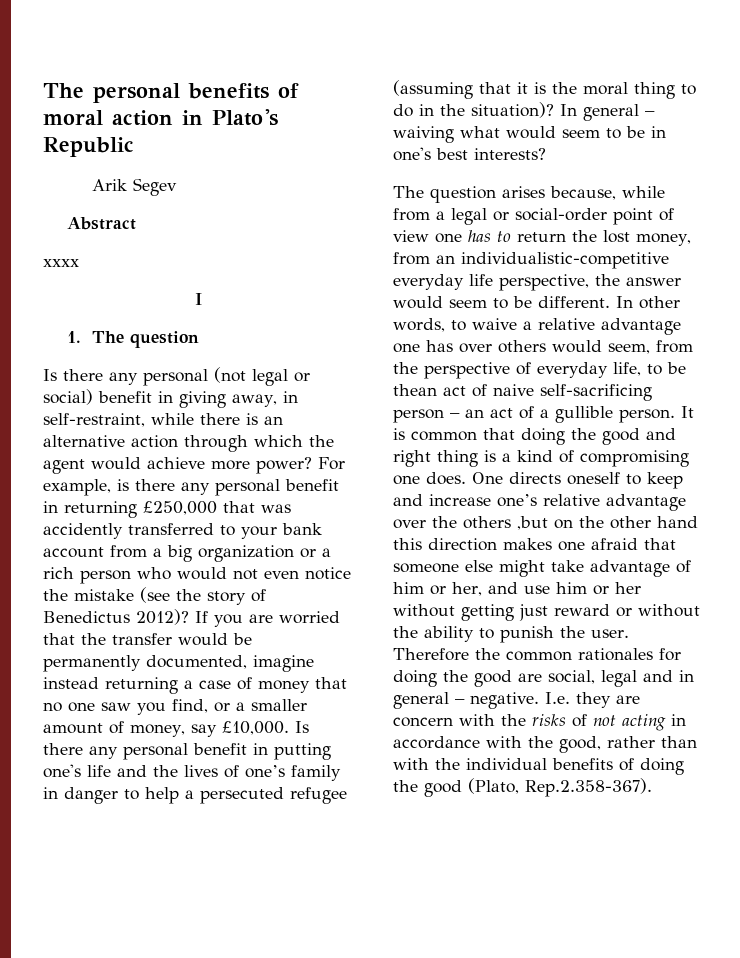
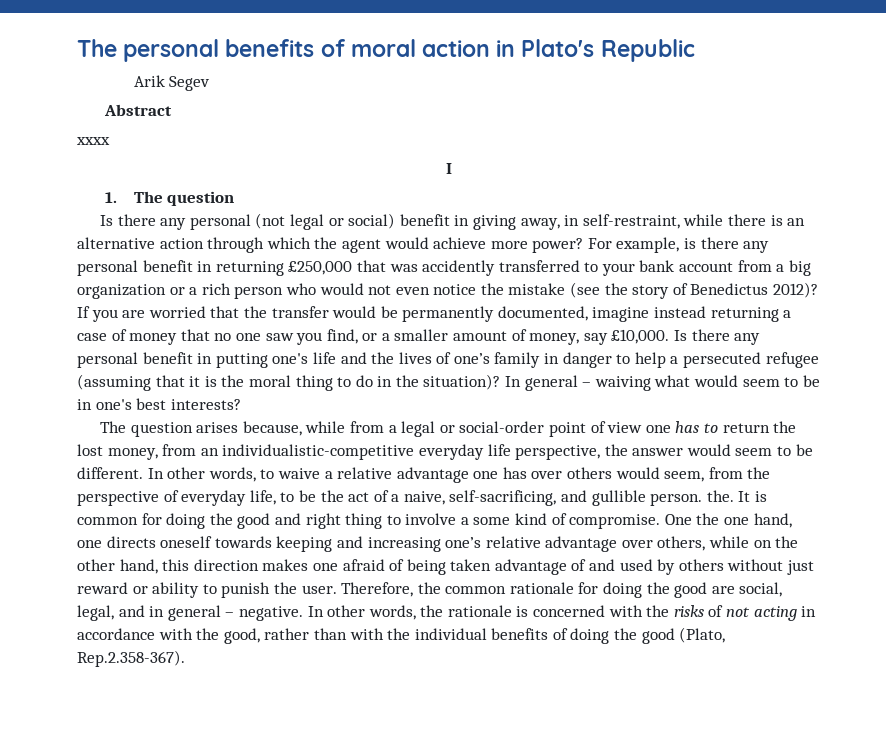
- In other words, to waive a relative advantage one has over others would seem, from the perspective of everyday life, to be thean act of naive self-sacrificing person – an act of a gullible person.
+ In other words, to waive a relative advantage one has over others would seem, from the perspective of everyday life, to be the act of a naive, self-sacrificing, and gullible person. the.
- It is common that doing the good and right thing is a kind of compromising one does. One directs oneself to keep and increase one’s relative advantage over the others ,but on the other hand this direction makes one afraid that someone else might take advantage of him or her, and use him or her without getting just reward or without the ability to punish the user.
+ It is common for doing the good and right thing to involve a some kind of compromise. One the one hand, one directs oneself towards keeping and increasing one’s relative advantage over others, while on the other hand, this direction makes one afraid of being taken advantage of and used by others without just reward or ability to punish the user.
- Therefore the common rationales for doing the good are social, legal and in general – negative.
+ Therefore, the common rationale for doing the good are social, legal, and in general – negative.
- I.e. they are concern with the risks of not acting in accordance with the good, rather than with the individual benefits of doing the good (Plato, Rep.2.358-367).
+ In other words, the rationale is concerned with the risks of not acting in accordance with the good, rather than with the individual benefits of doing the good (Plato, Rep.2.358-367).

